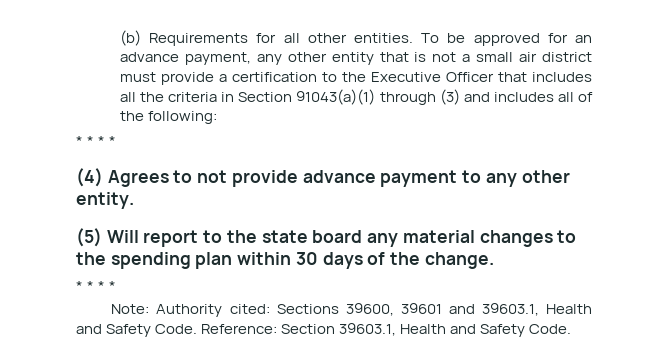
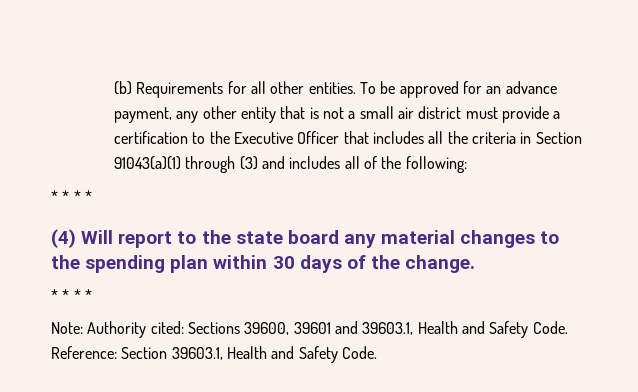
- (4) Agrees to not provide advance payment to any other entity.
- (5) Will report to the state board any material changes to the spending plan within 30 days of the change.
+ (4) Will report to the state board any material changes to the spending plan within 30 days of the change.

